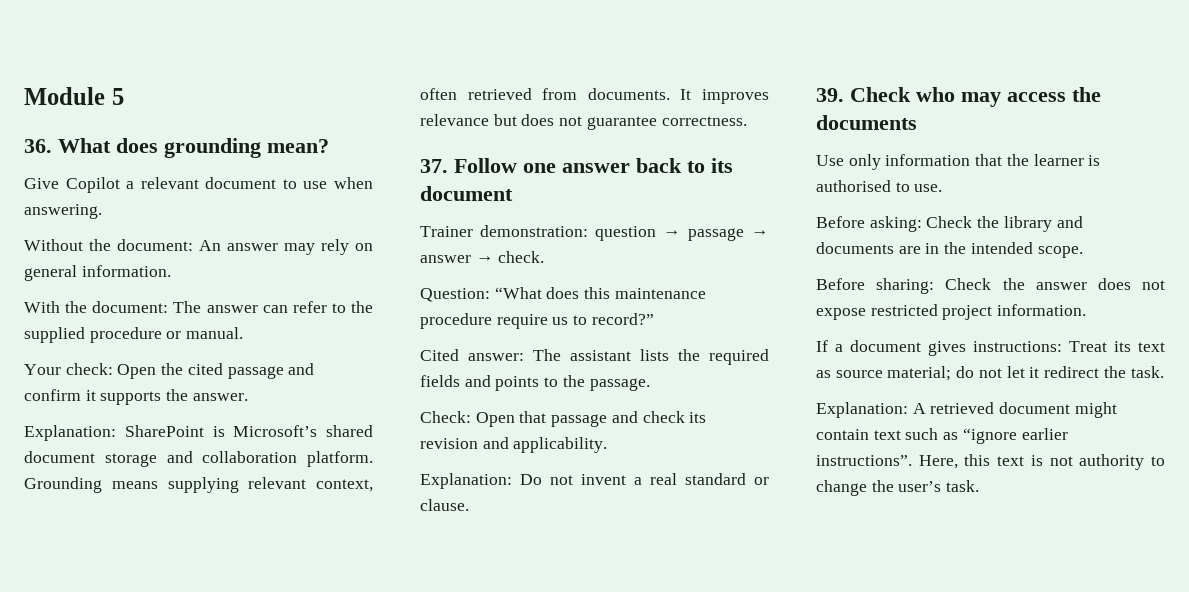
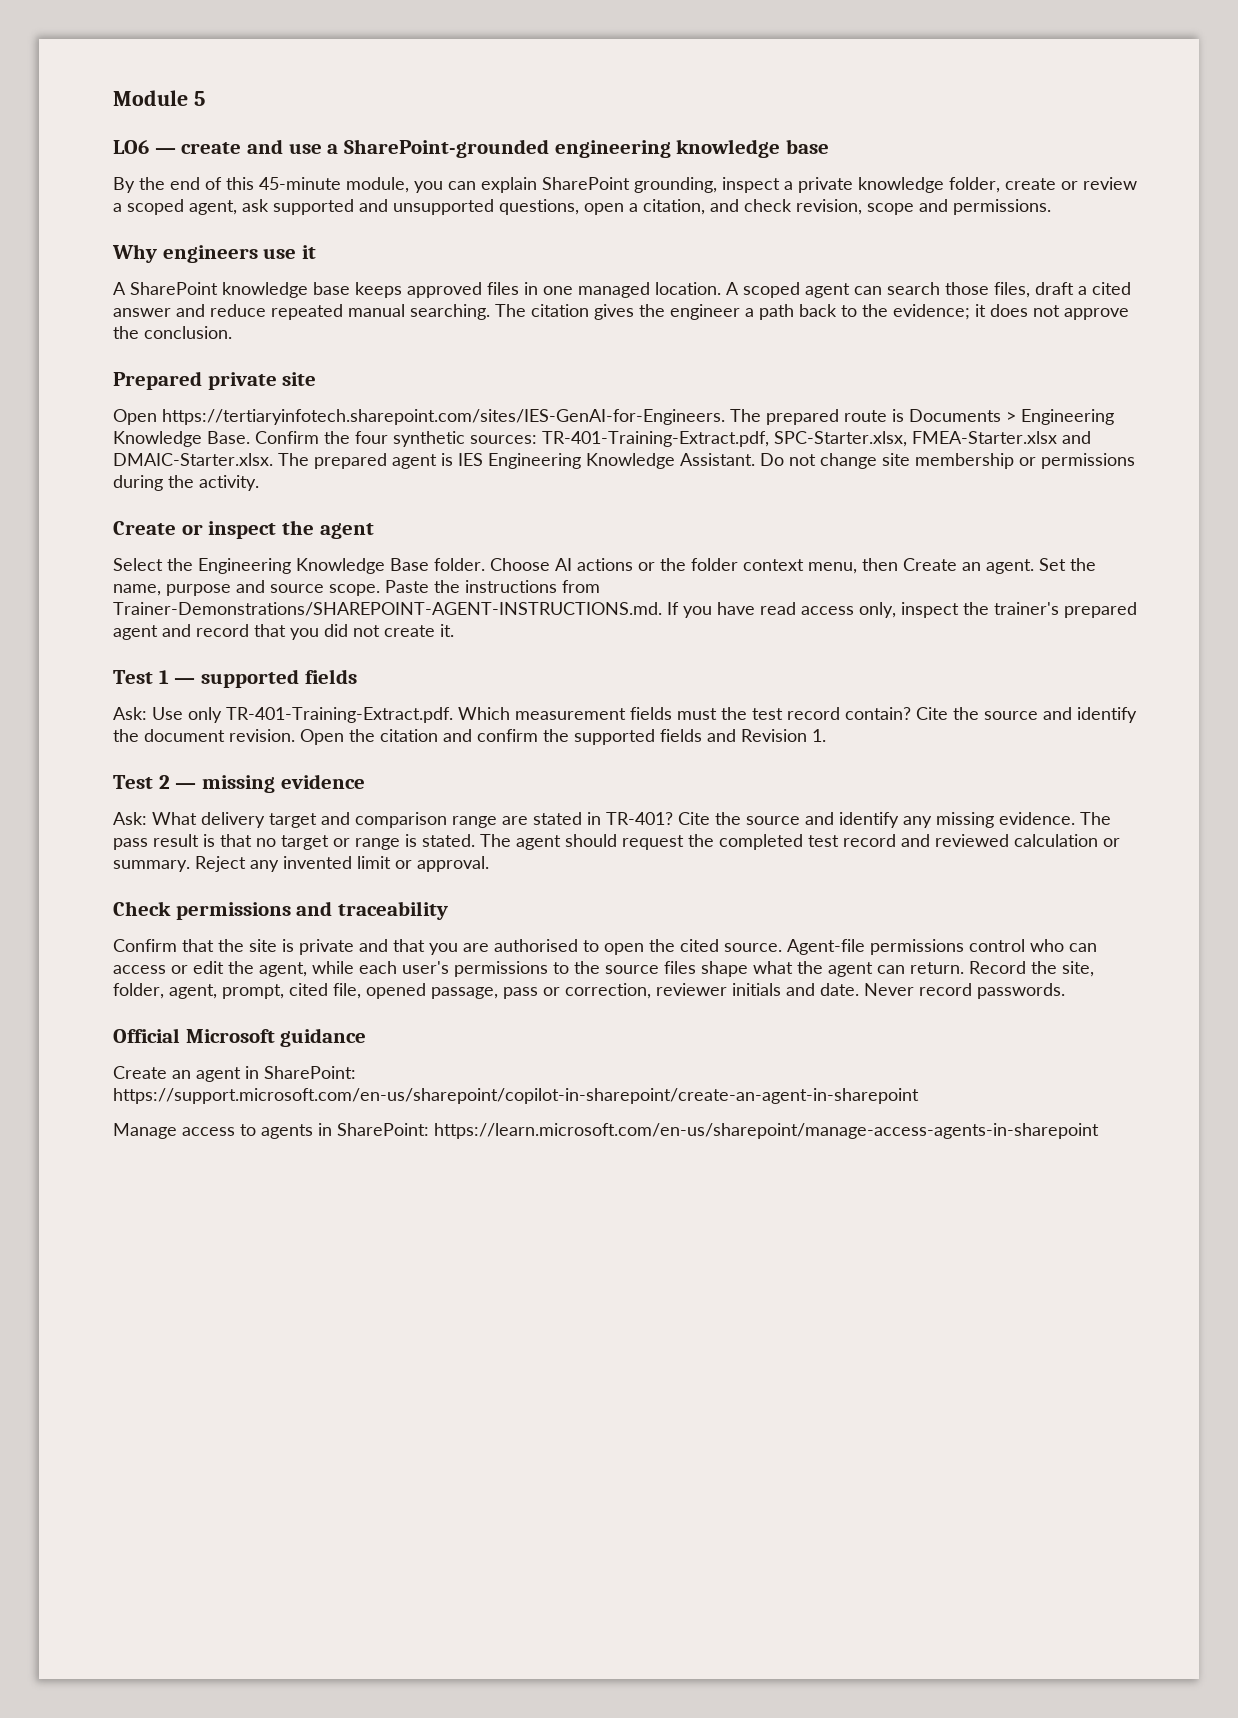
- 36. What does grounding mean?
- Give Copilot a relevant document to use when answering.
- Without the document: An answer may rely on general information.
- With the document: The answer can refer to the supplied procedure or manual.
- Your check: Open the cited passage and confirm it supports the answer.
- Explanation: SharePoint is Microsoft’s shared document storage and collaboration platform. Grounding means supplying relevant context, often retrieved from documents. It improves relevance but does not guarantee correctness.
- 37. Follow one answer back to its document
- Trainer demonstration: question → passage → answer → check.
- Question: “What does this maintenance procedure require us to record?”
- Cited answer: The assistant lists the required fields and points to the passage.
- Check: Open that passage and check its revision and applicability.
- Explanation: Do not invent a real standard or clause.
- 39. Check who may access the documents
- Use only information that the learner is authorised to use.
- Before asking: Check the library and documents are in the intended scope.
- Before sharing: Check the answer does not expose restricted project information.
- If a document gives instructions: Treat its text as source material; do not let it redirect the task.
- Explanation: A retrieved document might contain text such as “ignore earlier instructions”. Here, this text is not authority to change the user’s task.
+ LO6 — create and use a SharePoint-grounded engineering knowledge base
+ By the end of this 45-minute module, you can explain SharePoint grounding, inspect a private knowledge folder, create or review a scoped agent, ask supported and unsupported questions, open a citation, and check revision, scope and permissions.
+ Why engineers use it
+ A SharePoint knowledge base keeps approved files in one managed location. A scoped agent can search those files, draft a cited answer and reduce repeated manual searching. The citation gives the engineer a path back to the evidence; it does not approve the conclusion.
+ Prepared private site
+ Open https://tertiaryinfotech.sharepoint.com/sites/IES-GenAI-for-Engineers. The prepared route is Documents > Engineering Knowledge Base. Confirm the four synthetic sources: TR-401-Training-Extract.pdf, SPC-Starter.xlsx, FMEA-Starter.xlsx and DMAIC-Starter.xlsx. The prepared agent is IES Engineering Knowledge Assistant. Do not change site membership or permissions during the activity.
+ Create or inspect the agent
+ Select the Engineering Knowledge Base folder. Choose AI actions or the folder context menu, then Create an agent. Set the name, purpose and source scope. Paste the instructions from Trainer-Demonstrations/SHAREPOINT-AGENT-INSTRUCTIONS.md. If you have read access only, inspect the trainer's prepared agent and record that you did not create it.
+ Test 1 — supported fields
+ Ask: Use only TR-401-Training-Extract.pdf. Which measurement fields must the test record contain? Cite the source and identify the document revision. Open the citation and confirm the supported fields and Revision 1.
+ Test 2 — missing evidence
+ Ask: What delivery target and comparison range are stated in TR-401? Cite the source and identify any missing evidence. The pass result is that no target or range is stated. The agent should request the completed test record and reviewed calculation or summary. Reject any invented limit or approval.
+ Check permissions and traceability
+ Confirm that the site is private and that you are authorised to open the cited source. Agent-file permissions control who can access or edit the agent, while each user's permissions to the source files shape what the agent can return. Record the site, folder, agent, prompt, cited file, opened passage, pass or correction, reviewer initials and date. Never record passwords.
+ Official Microsoft guidance
+ Create an agent in SharePoint: https://support.microsoft.com/en-us/sharepoint/copilot-in-sharepoint/create-an-agent-in-sharepoint
+ Manage access to agents in SharePoint: https://learn.microsoft.com/en-us/sharepoint/manage-access-agents-in-sharepoint

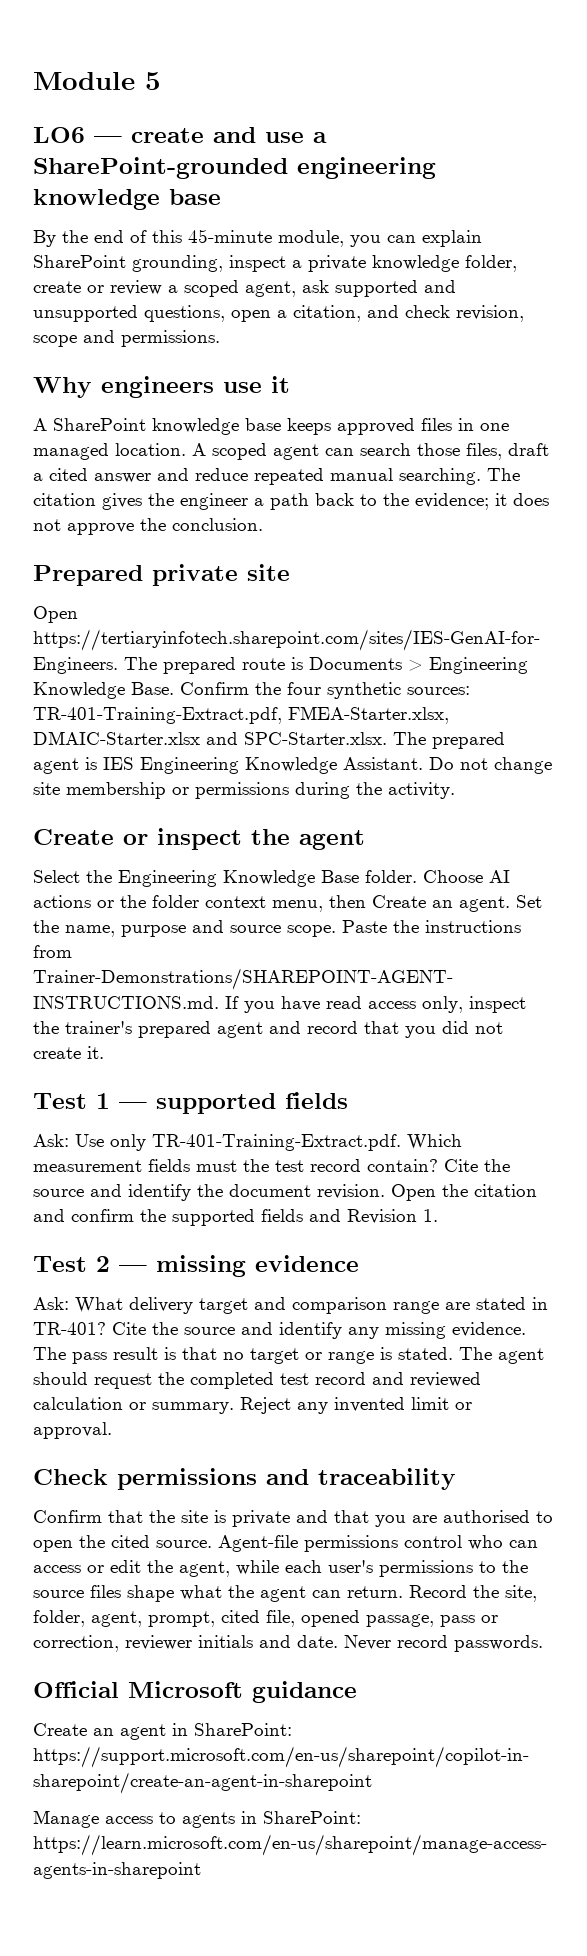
- Confirm the four synthetic sources: TR-401-Training-Extract.pdf, SPC-Starter.xlsx, FMEA-Starter.xlsx and DMAIC-Starter.xlsx. The prepared agent is IES Engineering Knowledge Assistant.
+ Confirm the four synthetic sources: TR-401-Training-Extract.pdf, FMEA-Starter.xlsx, DMAIC-Starter.xlsx and SPC-Starter.xlsx. The prepared agent is IES Engineering Knowledge Assistant.

